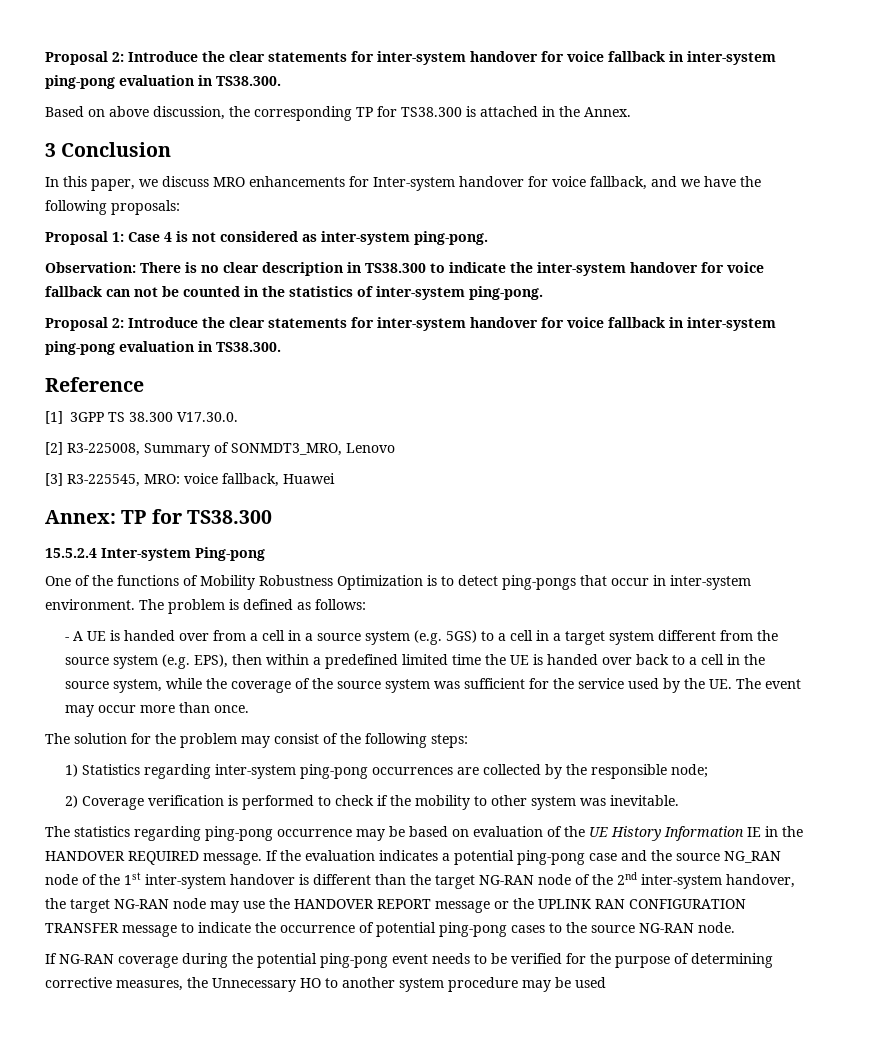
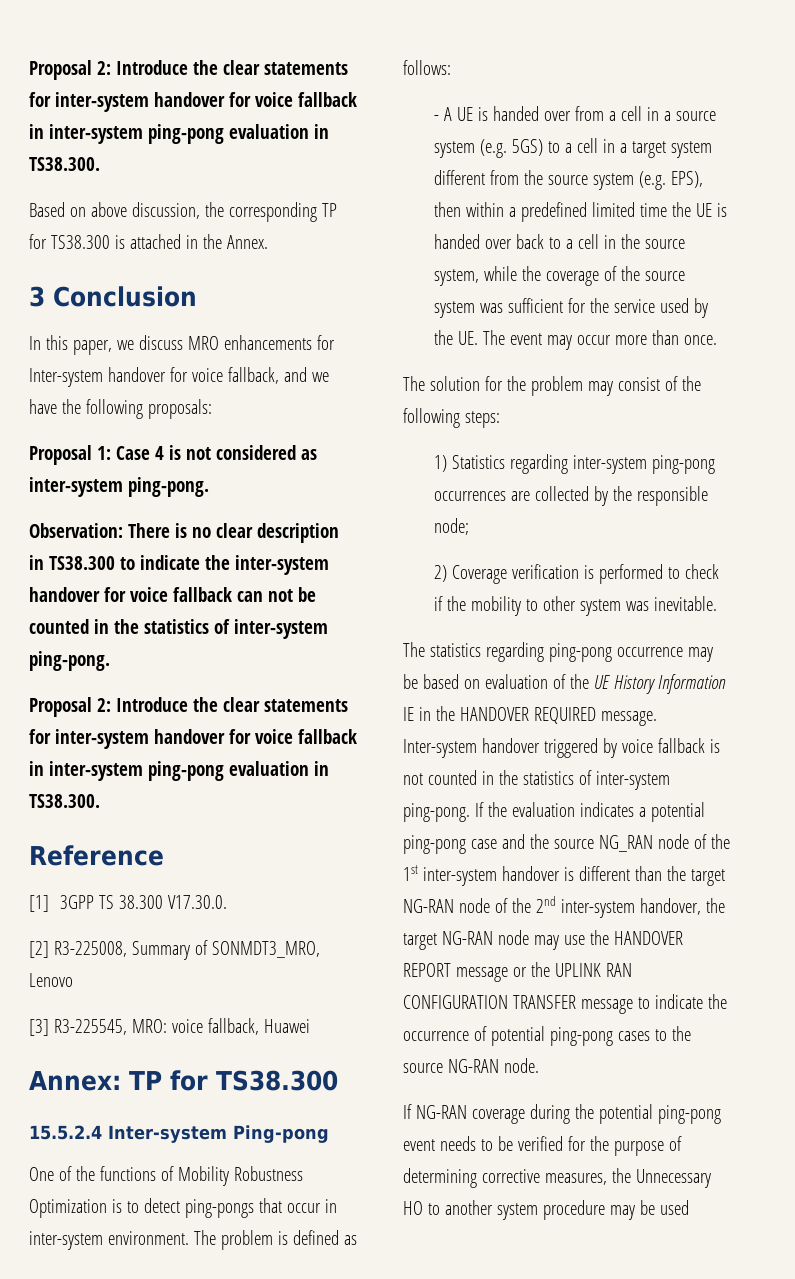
+ Inter-system handover triggered by voice fallback is not counted in the statistics of inter-system ping-pong.

